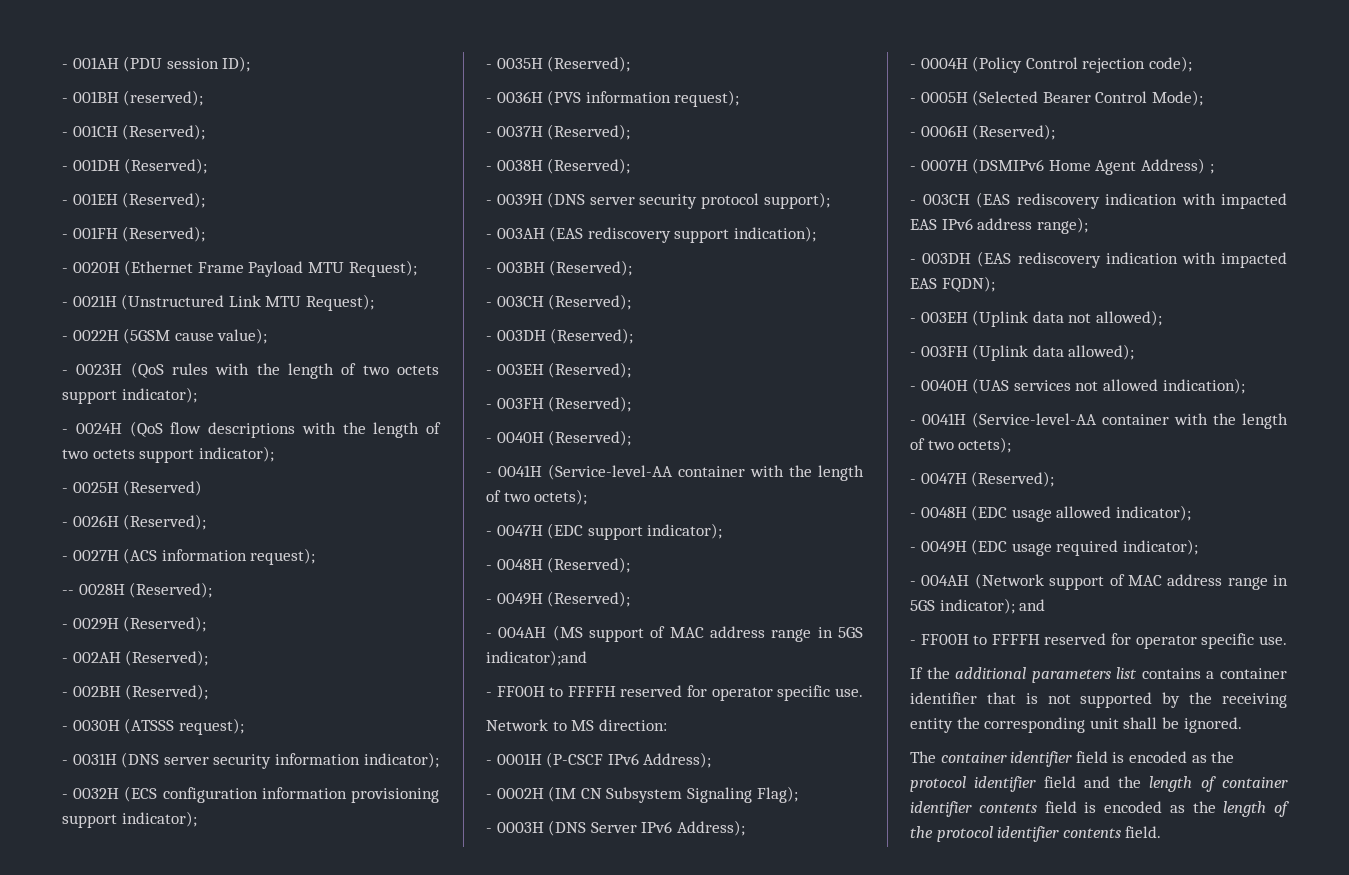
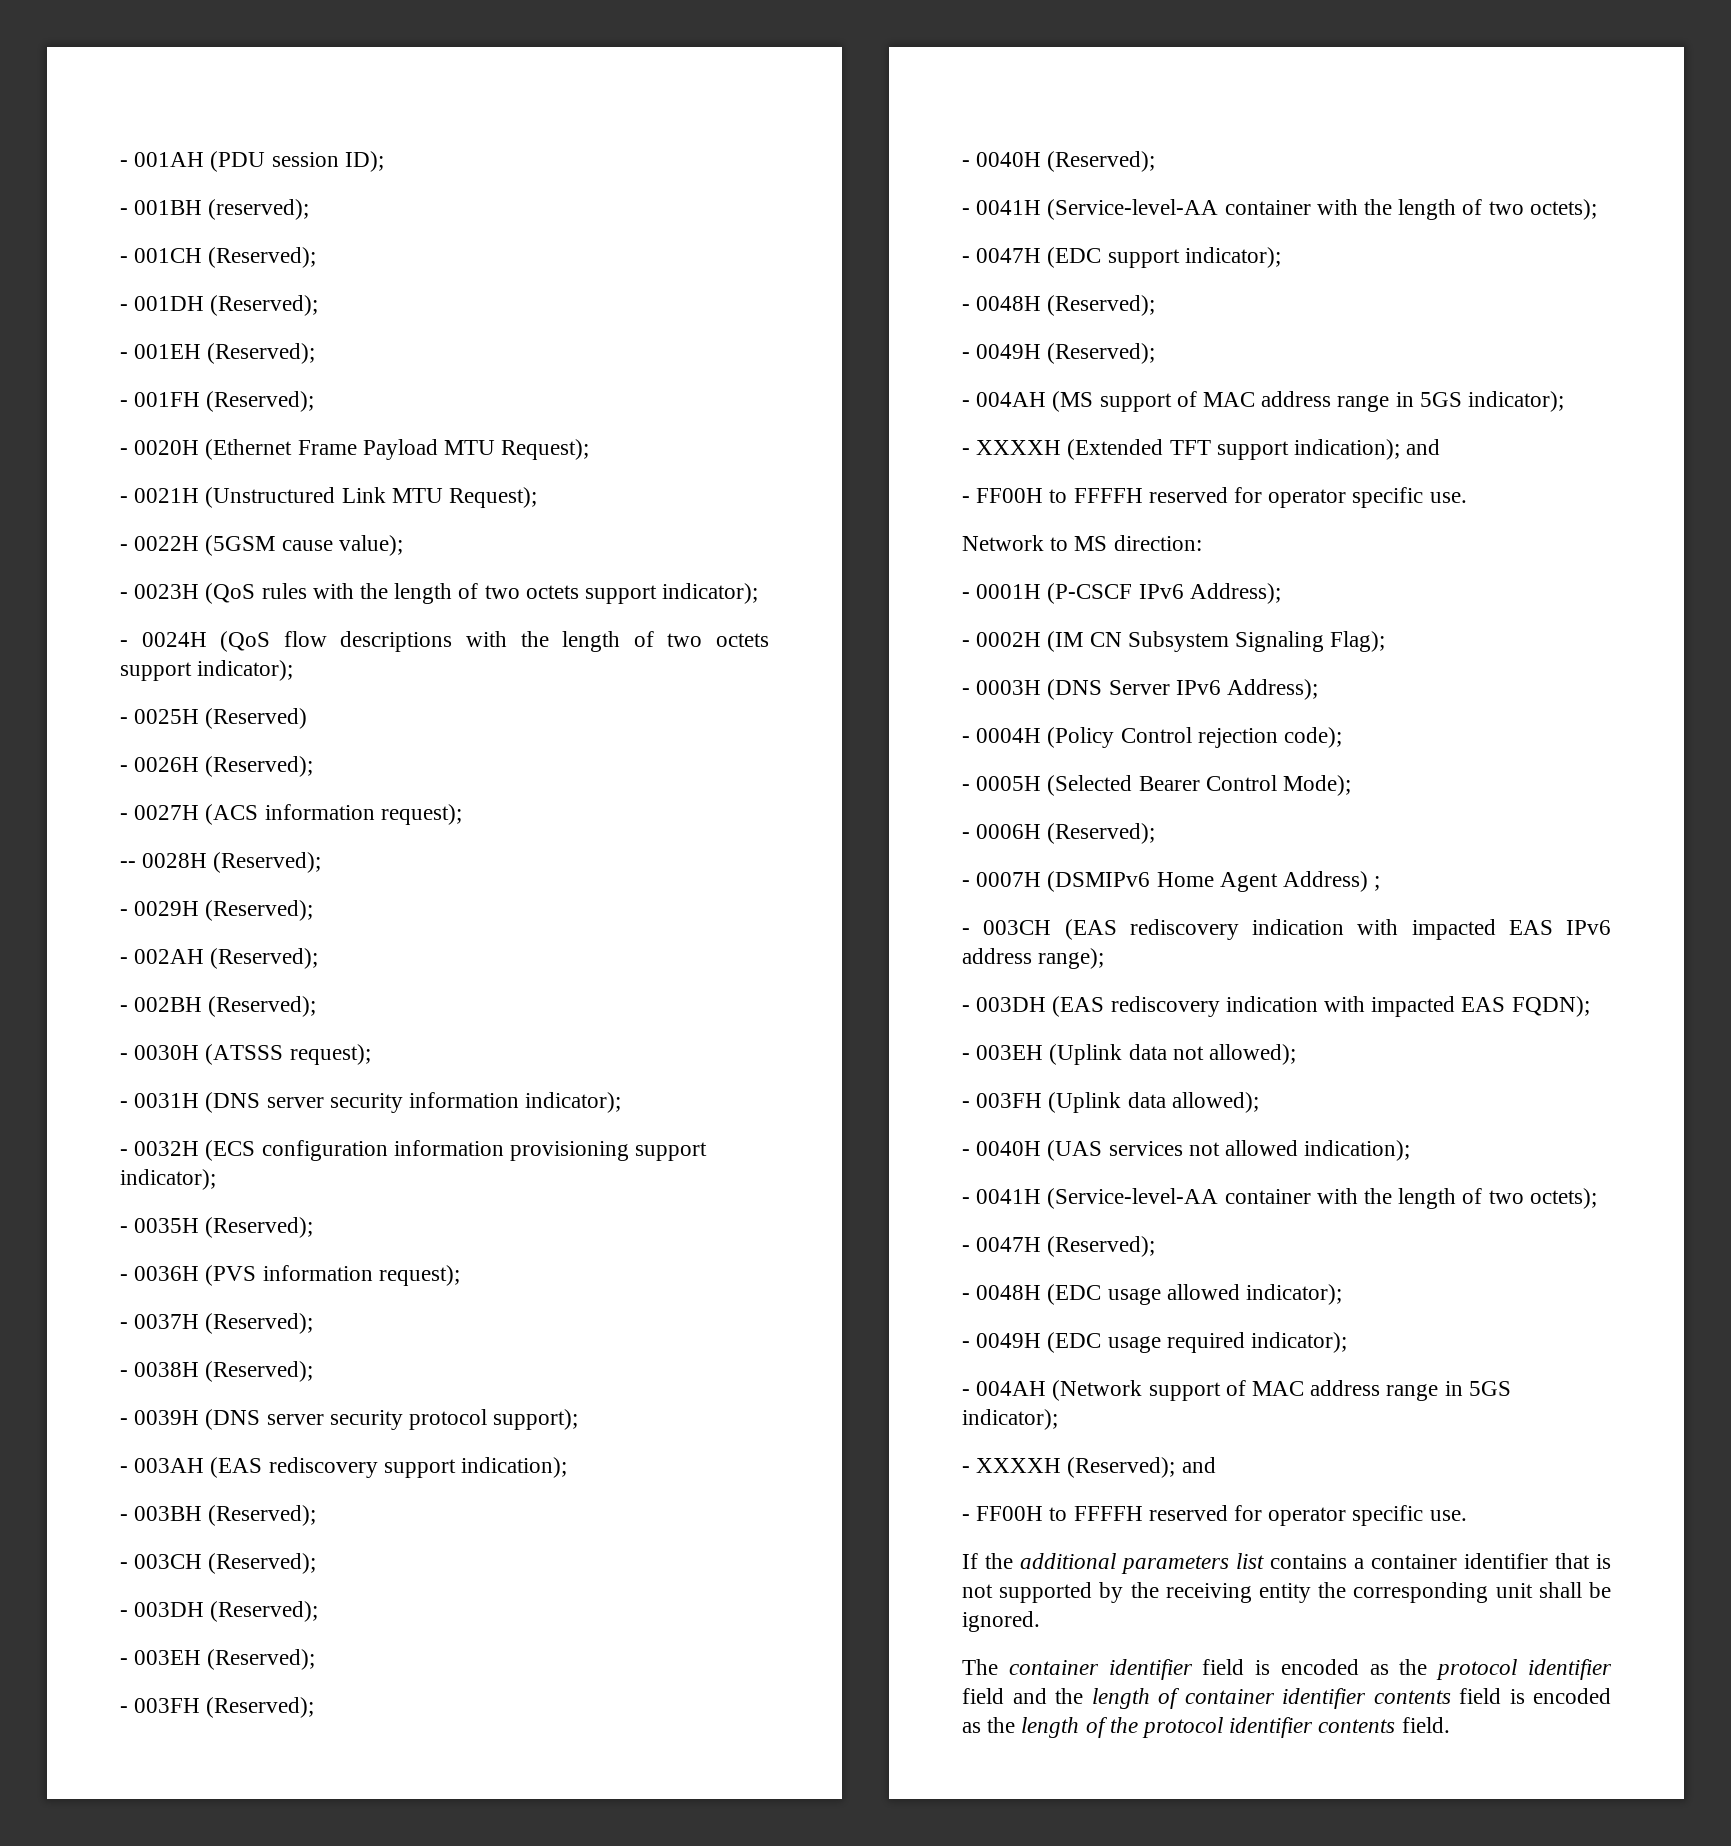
- - 004AH (MS support of MAC address range in 5GS indicator);and
+ - 004AH (MS support of MAC address range in 5GS indicator);
+ - XXXXH (Extended TFT support indication); and
- - 004AH (Network support of MAC address range in 5GS indicator); and
+ - 004AH (Network support of MAC address range in 5GS indicator);
+ - XXXXH (Reserved); and

